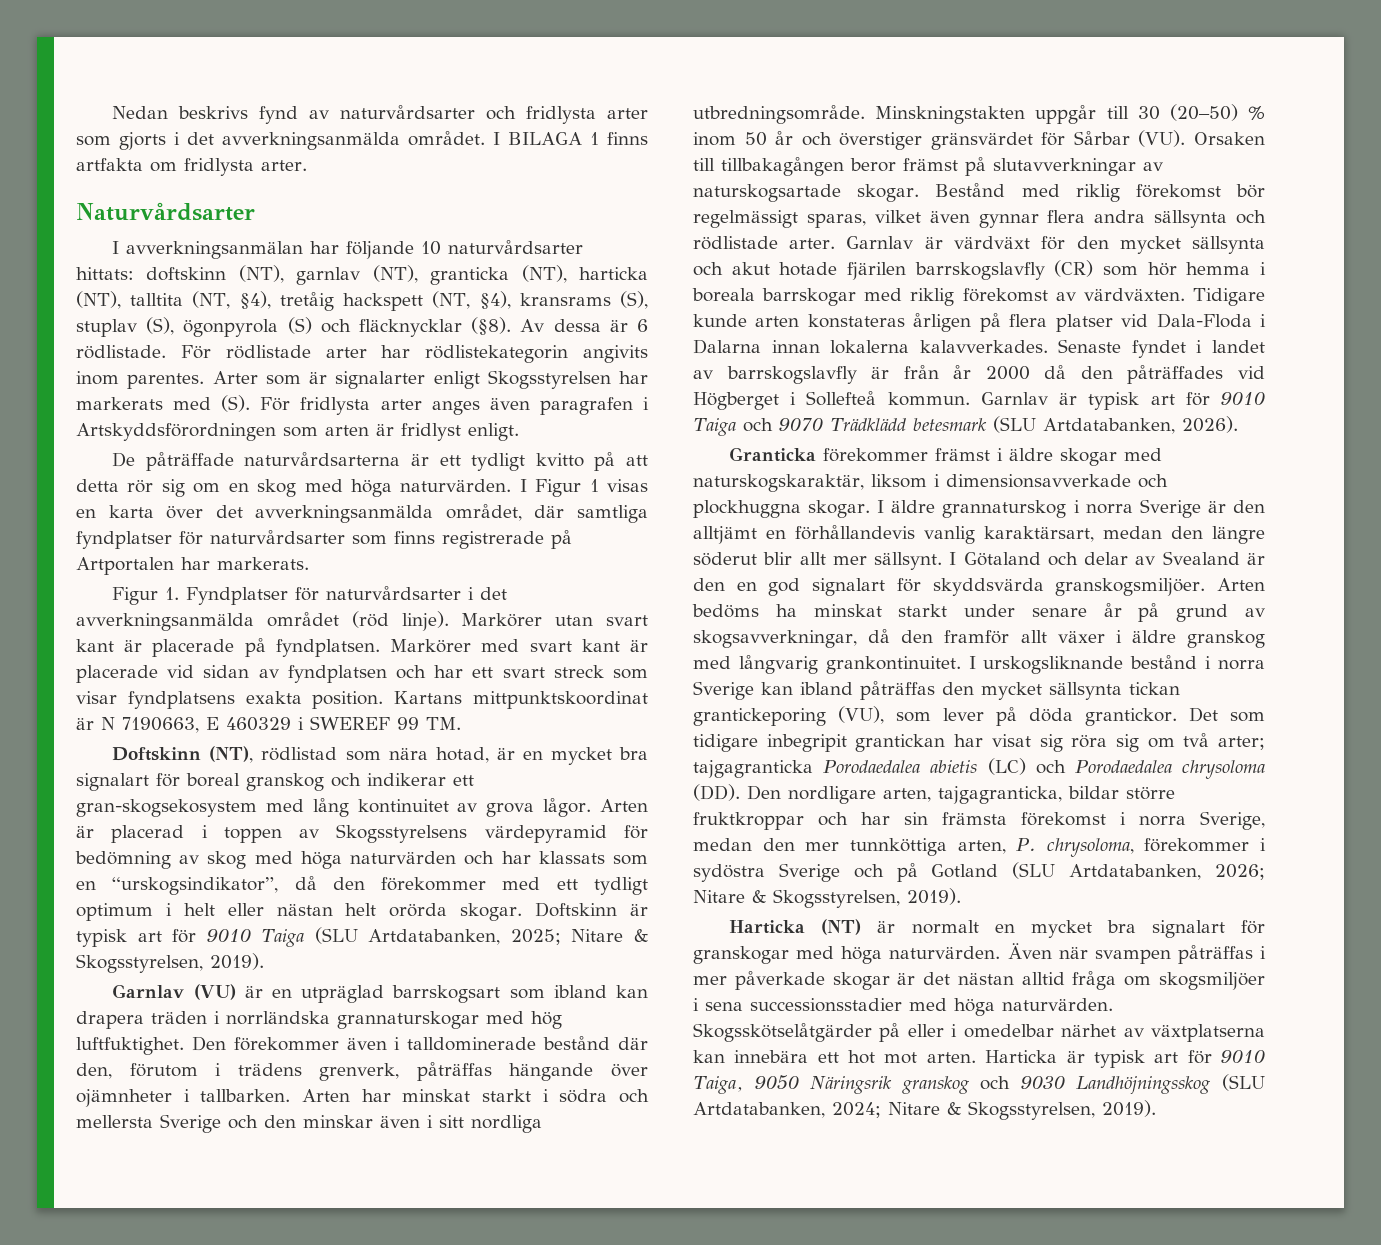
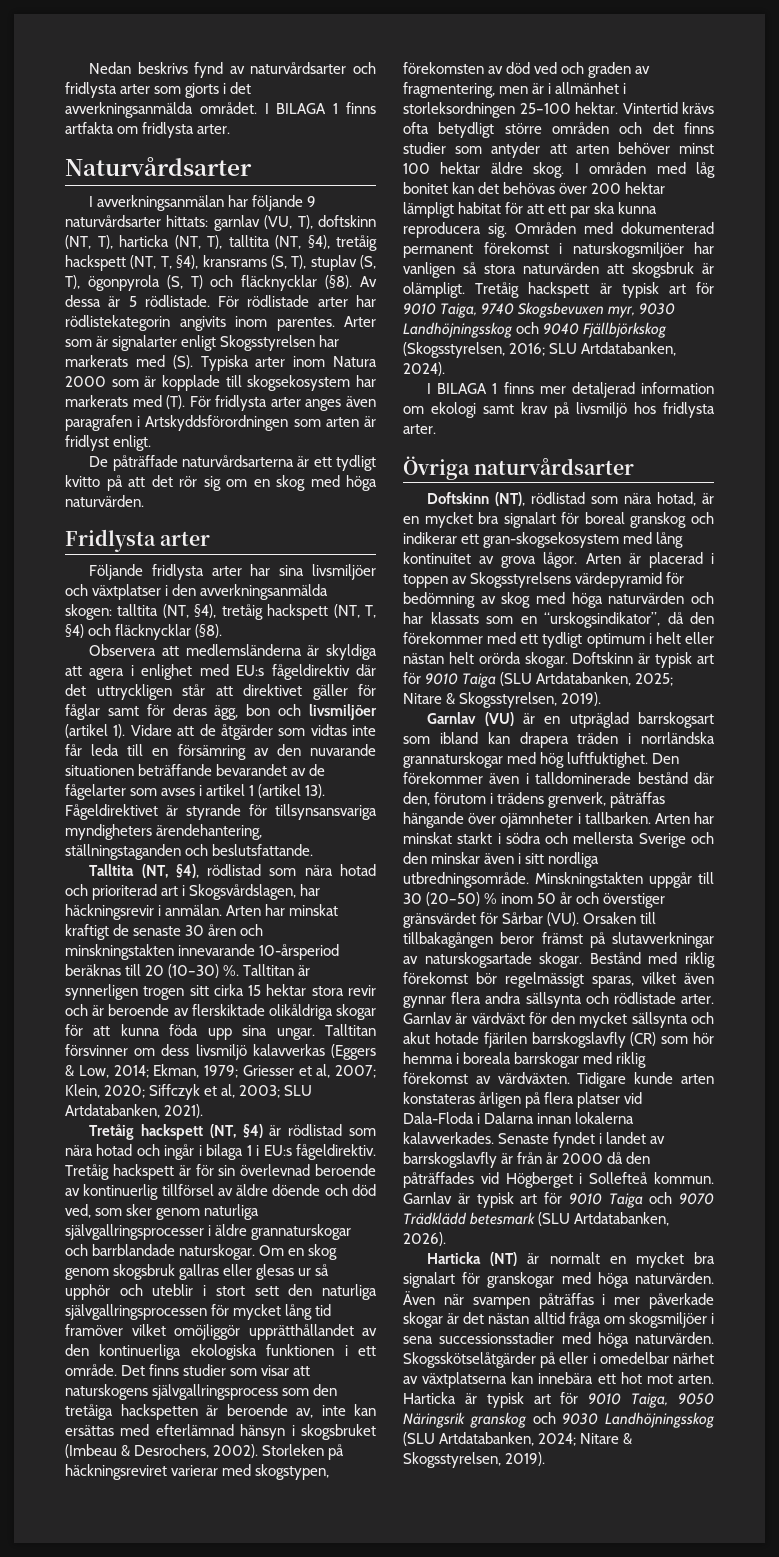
- I avverkningsanmälan har följande 10 naturvårdsarter hittats: doftskinn (NT), garnlav (NT), granticka (NT), harticka (NT), talltita (NT, §4), tretåig hackspett (NT, §4), kransrams (S), stuplav (S), ögonpyrola (S) och fläcknycklar (§8).
+ I avverkningsanmälan har följande 9 naturvårdsarter hittats: garnlav (VU, T), doftskinn (NT, T), harticka (NT, T), talltita (NT, §4), tretåig hackspett (NT, T, §4), kransrams (S, T), stuplav (S, T), ögonpyrola (S, T) och fläcknycklar (§8).
- Av dessa är 6 rödlistade.
+ Av dessa är 5 rödlistade.
- Arter som är signalarter enligt Skogsstyrelsen har markerats med (S). För fridlysta arter anges även paragrafen i Artskyddsförordningen som arten är fridlyst enligt.
+ Arter som är signalarter enligt Skogsstyrelsen har markerats med (S). Typiska arter inom Natura 2000 som är kopplade till skogsekosystem har markerats med (T). För fridlysta arter anges även paragrafen i Artskyddsförordningen som arten är fridlyst enligt.
- De påträffade naturvårdsarterna är ett tydligt kvitto på att detta rör sig om en skog med höga naturvärden. I Figur 1 visas en karta över det avverkningsanmälda området, där samtliga fyndplatser för naturvårdsarter som finns registrerade på Artportalen har markerats.
- Figur 1. Fyndplatser för naturvårdsarter i det avverkningsanmälda området (röd linje). Markörer utan svart kant är placerade på fyndplatsen. Markörer med svart kant är placerade vid sidan av fyndplatsen och har ett svart streck som visar fyndplatsens exakta position. Kartans mittpunktskoordinat är N 7190663, E 460329 i SWEREF 99 TM.
+ De påträffade naturvårdsarterna är ett tydligt kvitto på att det rör sig om en skog med höga naturvärden.
+ Fridlysta arter
+ Följande fridlysta arter har sina livsmiljöer och växtplatser i den avverkningsanmälda skogen: talltita (NT, §4), tretåig hackspett (NT, T, §4) och fläcknycklar (§8).
+ Observera att medlemsländerna är skyldiga att agera i enlighet med EU:s fågeldirektiv där det uttryckligen står att direktivet gäller för fåglar samt för deras ägg, bon och livsmiljöer (artikel 1). Vidare att de åtgärder som vidtas inte får leda till en försämring av den nuvarande situationen beträffande bevarandet av de fågelarter som avses i artikel 1 (artikel 13). Fågeldirektivet är styrande för tillsynsansvariga myndigheters ärendehantering, ställningstaganden och beslutsfattande.
+ Talltita (NT, §4), rödlistad som nära hotad och prioriterad art i Skogsvårdslagen, har häckningsrevir i anmälan. Arten har minskat kraftigt de senaste 30 åren och minskningstakten innevarande 10-årsperiod beräknas till 20 (10–30) %. Talltitan är synnerligen trogen sitt cirka 15 hektar stora revir och är beroende av flerskiktade olikåldriga skogar för att kunna föda upp sina ungar. Talltitan försvinner om dess livsmiljö kalavverkas (Eggers & Low, 2014; Ekman, 1979; Griesser et al, 2007; Klein, 2020; Siffczyk et al, 2003; SLU Artdatabanken, 2021).
+ Tretåig hackspett (NT, §4) är rödlistad som nära hotad och ingår i bilaga 1 i EU:s fågeldirektiv. Tretåig hackspett är för sin överlevnad beroende av kontinuerlig tillförsel av äldre döende och död ved, som sker genom naturliga självgallringsprocesser i äldre grannaturskogar och barrblandade naturskogar. Om en skog genom skogsbruk gallras eller glesas ur så upphör och uteblir i stort sett den naturliga självgallringsprocessen för mycket lång tid framöver vilket omöjliggör upprätthållandet av den kontinuerliga ekologiska funktionen i ett område. Det finns studier som visar att naturskogens självgallringsprocess som den tretåiga hackspetten är beroende av, inte kan ersättas med efterlämnad hänsyn i skogsbruket (Imbeau & Desrochers, 2002). Storleken på häckningsreviret varierar med skogstypen, förekomsten av död ved och graden av fragmentering, men är i allmänhet i storleksordningen 25–100 hektar. Vintertid krävs ofta betydligt större områden och det finns studier som antyder att arten behöver minst 100 hektar äldre skog. I områden med låg bonitet kan det behövas över 200 hektar lämpligt habitat för att ett par ska kunna reproducera sig. Områden med dokumenterad permanent förekomst i naturskogsmiljöer har vanligen så stora naturvärden att skogsbruk är olämpligt. Tretåig hackspett är typisk art för 9010 Taiga, 9740 Skogsbevuxen myr, 9030 Landhöjningsskog och 9040 Fjällbjörkskog (Skogsstyrelsen, 2016; SLU Artdatabanken, 2024).
+ I BILAGA 1 finns mer detaljerad information om ekologi samt krav på livsmiljö hos fridlysta arter.
+ Övriga naturvårdsarter
- Granticka förekommer främst i äldre skogar med naturskogskaraktär, liksom i dimensionsavverkade och plockhuggna skogar. I äldre grannaturskog i norra Sverige är den alltjämt en förhållandevis vanlig karaktärsart, medan den längre söderut blir allt mer sällsynt. I Götaland och delar av Svealand är den en god signalart för skyddsvärda granskogsmiljöer. Arten bedöms ha minskat starkt under senare år på grund av skogsavverkningar, då den framför allt växer i äldre granskog med långvarig grankontinuitet. I urskogsliknande bestånd i norra Sverige kan ibland påträffas den mycket sällsynta tickan grantickeporing (VU), som lever på döda grantickor. Det som tidigare inbegripit grantickan har visat sig röra sig om två arter; tajgagranticka Porodaedalea abietis (LC) och Porodaedalea chrysoloma (DD). Den nordligare arten, tajgagranticka, bildar större fruktkroppar och har sin främsta förekomst i norra Sverige, medan den mer tunnköttiga arten, P. chrysoloma, förekommer i sydöstra Sverige och på Gotland (SLU Artdatabanken, 2026; Nitare & Skogsstyrelsen, 2019).

